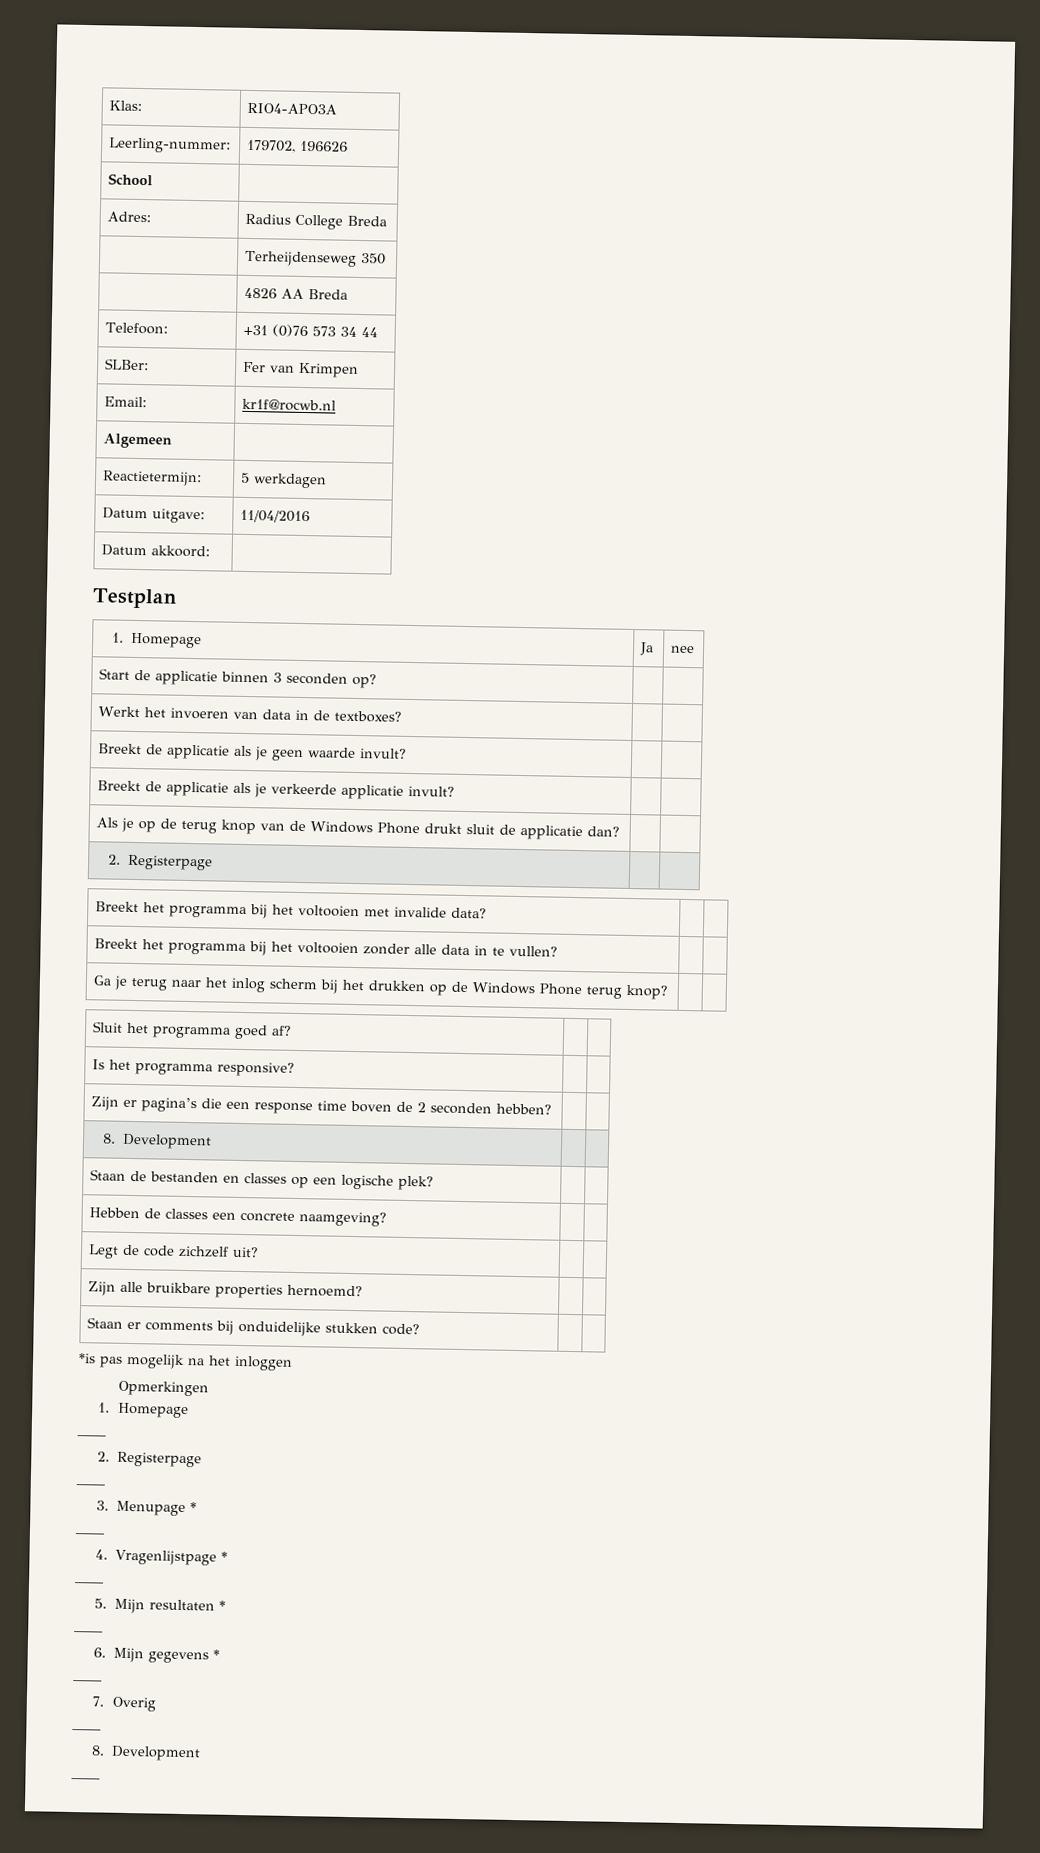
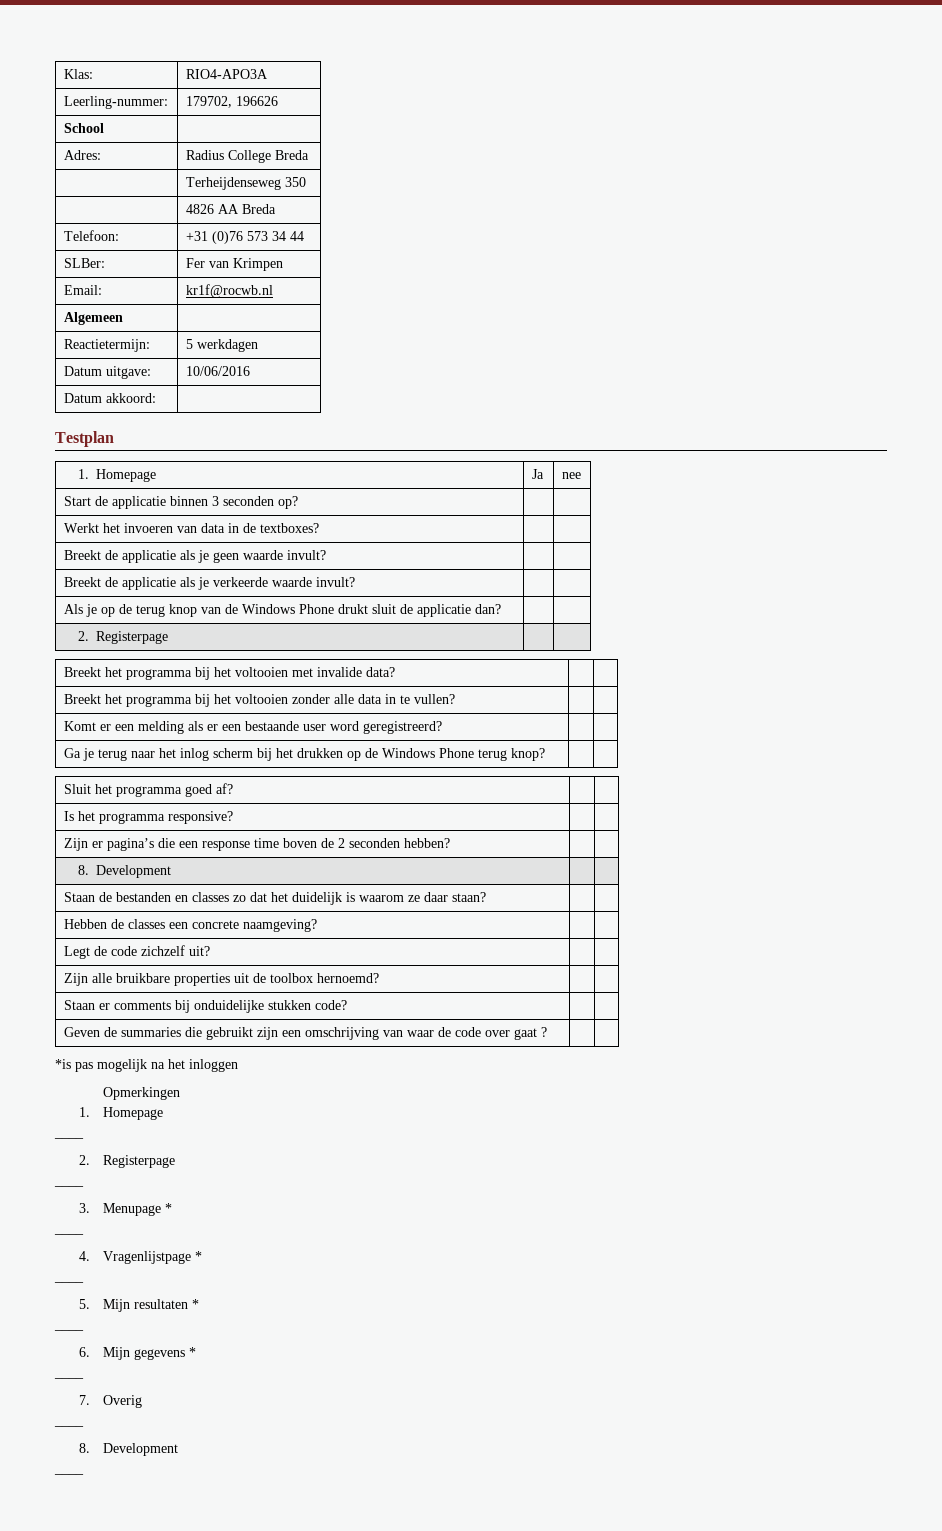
- Datum uitgave: | 11/04/2016
+ Datum uitgave: | 10/06/2016
- Breekt de applicatie als je verkeerde applicatie invult? | |
+ Breekt de applicatie als je verkeerde waarde invult? | |
+ Komt er een melding als er een bestaande user word geregistreerd? | |
- Staan de bestanden en classes op een logische plek? | |
+ Staan de bestanden en classes zo dat het duidelijk is waarom ze daar staan? | |
- Zijn alle bruikbare properties hernoemd? | |
+ Zijn alle bruikbare properties uit de toolbox hernoemd? | |
+ Geven de summaries die gebruikt zijn een omschrijving van waar de code over gaat ? | |

